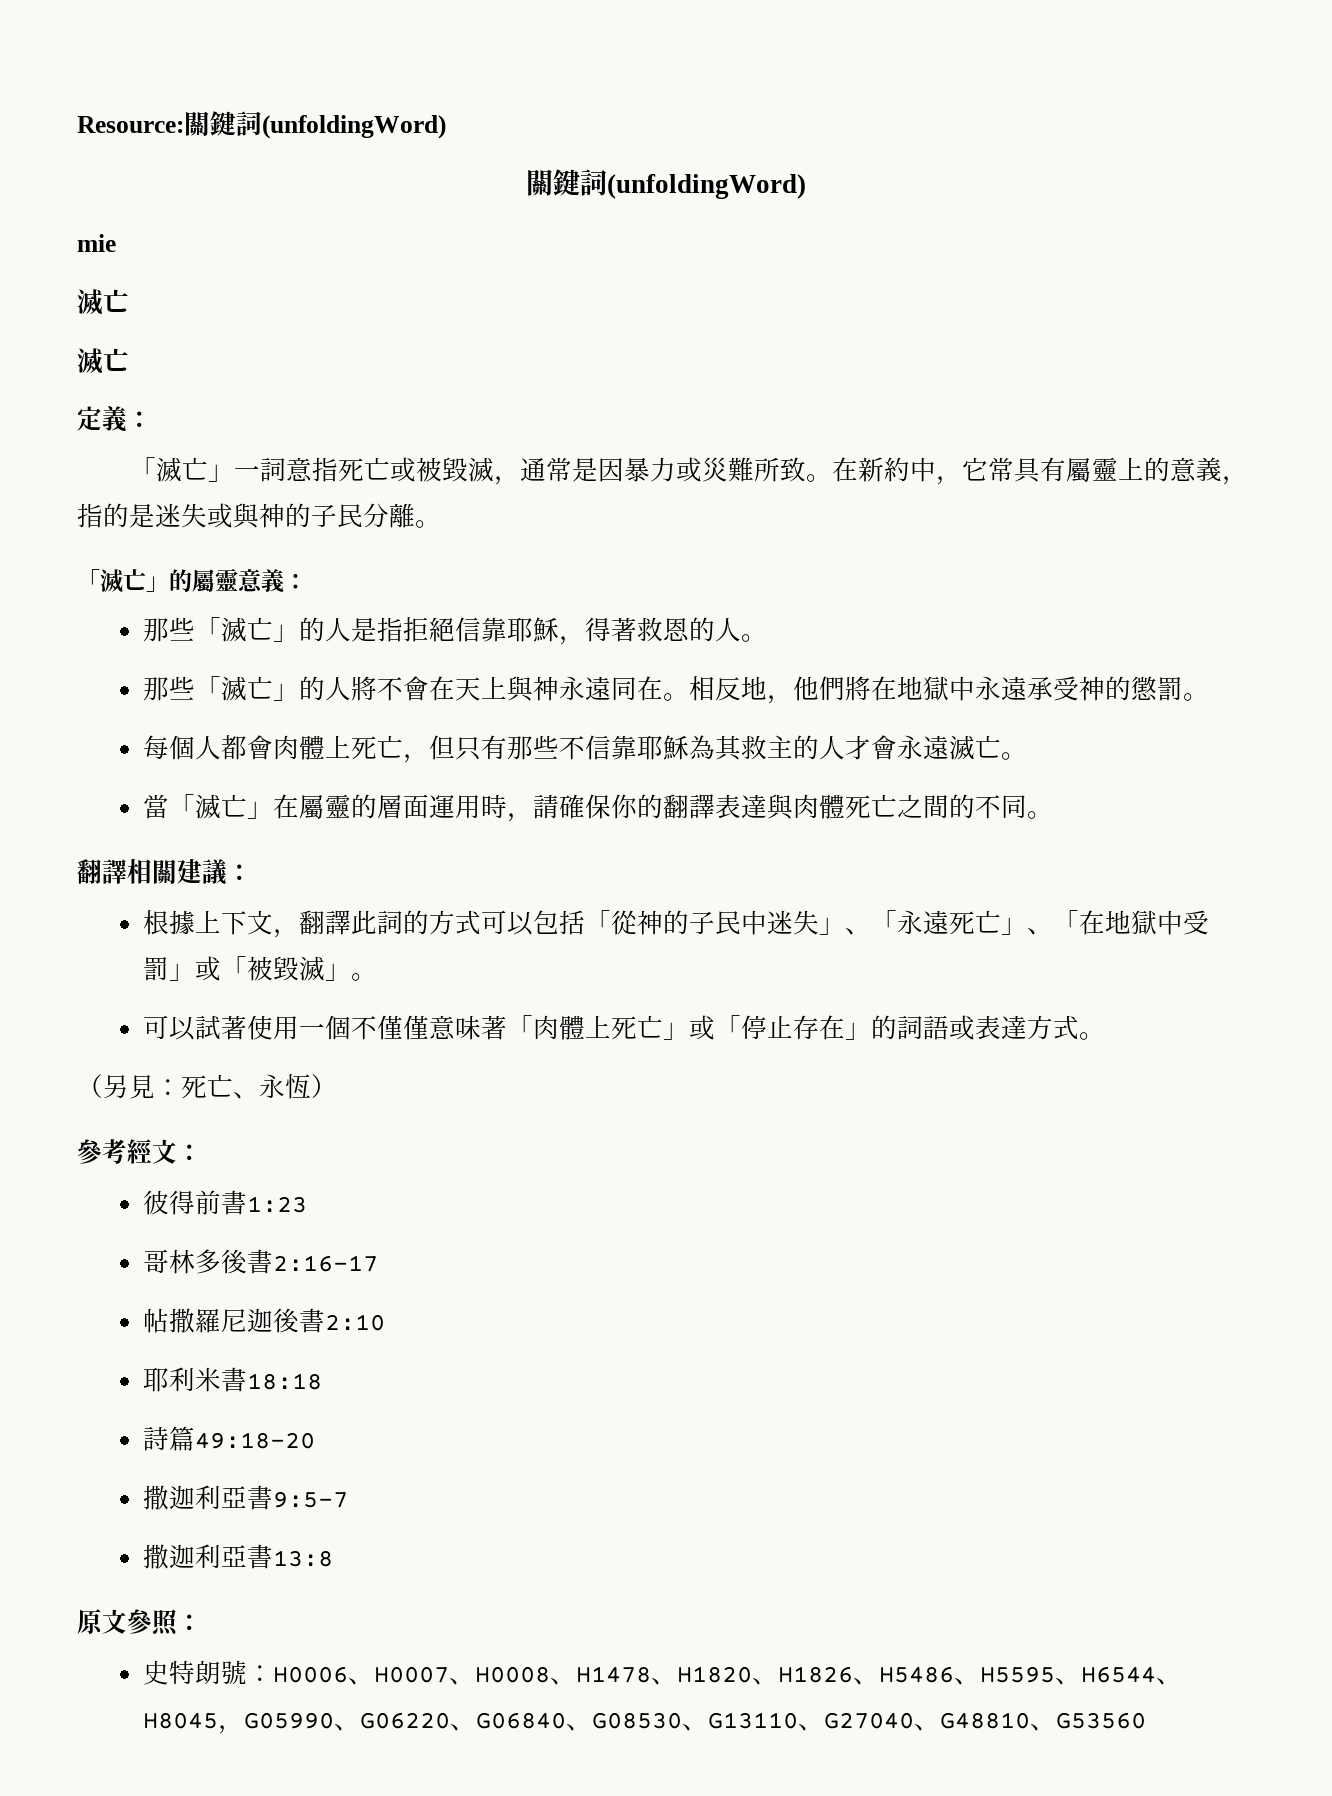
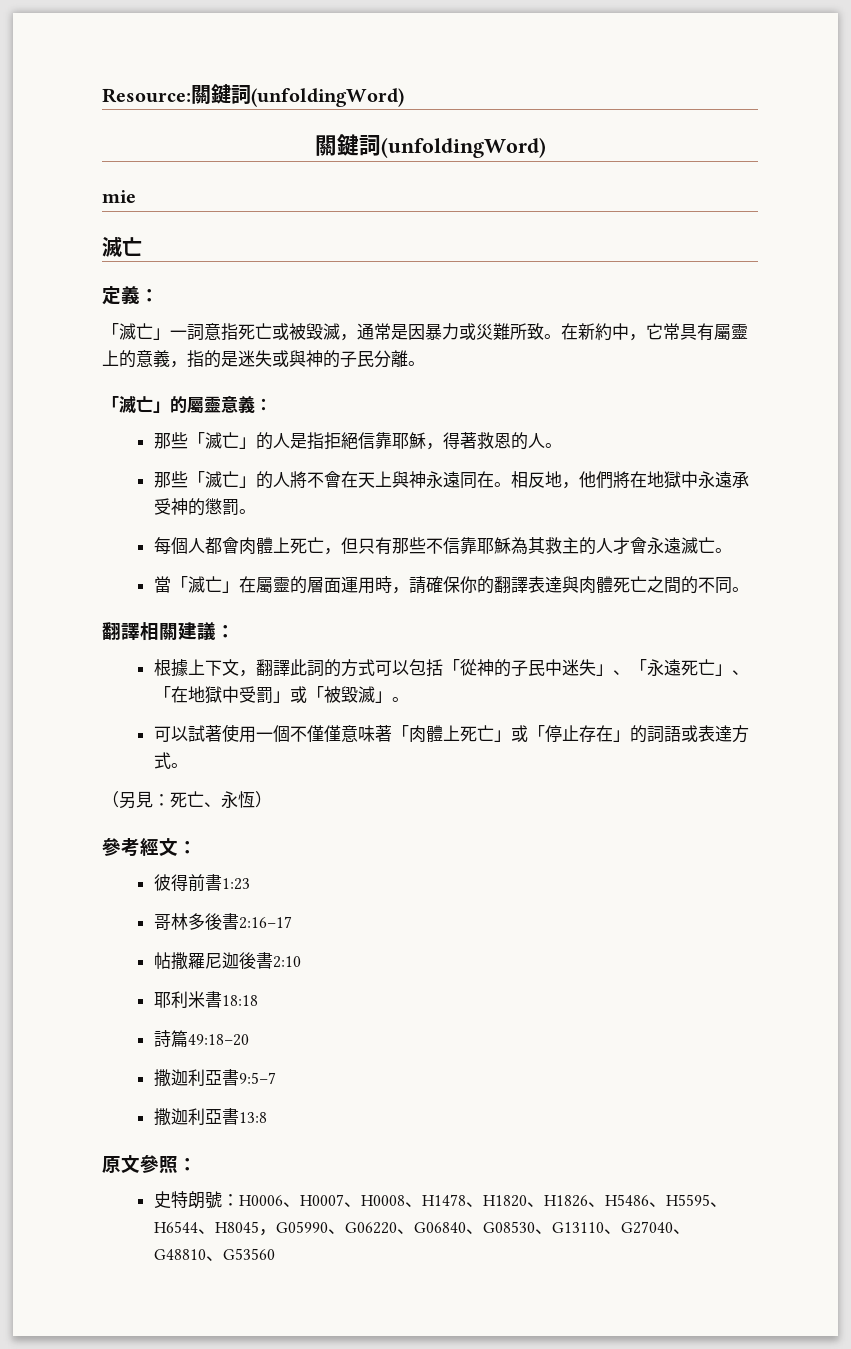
  mie
- 滅亡

